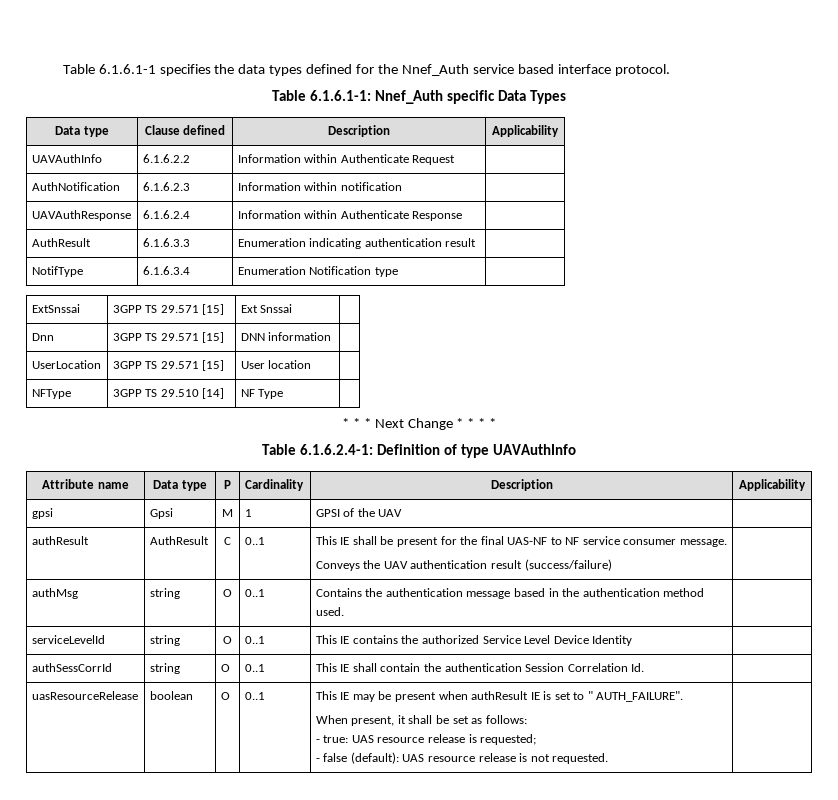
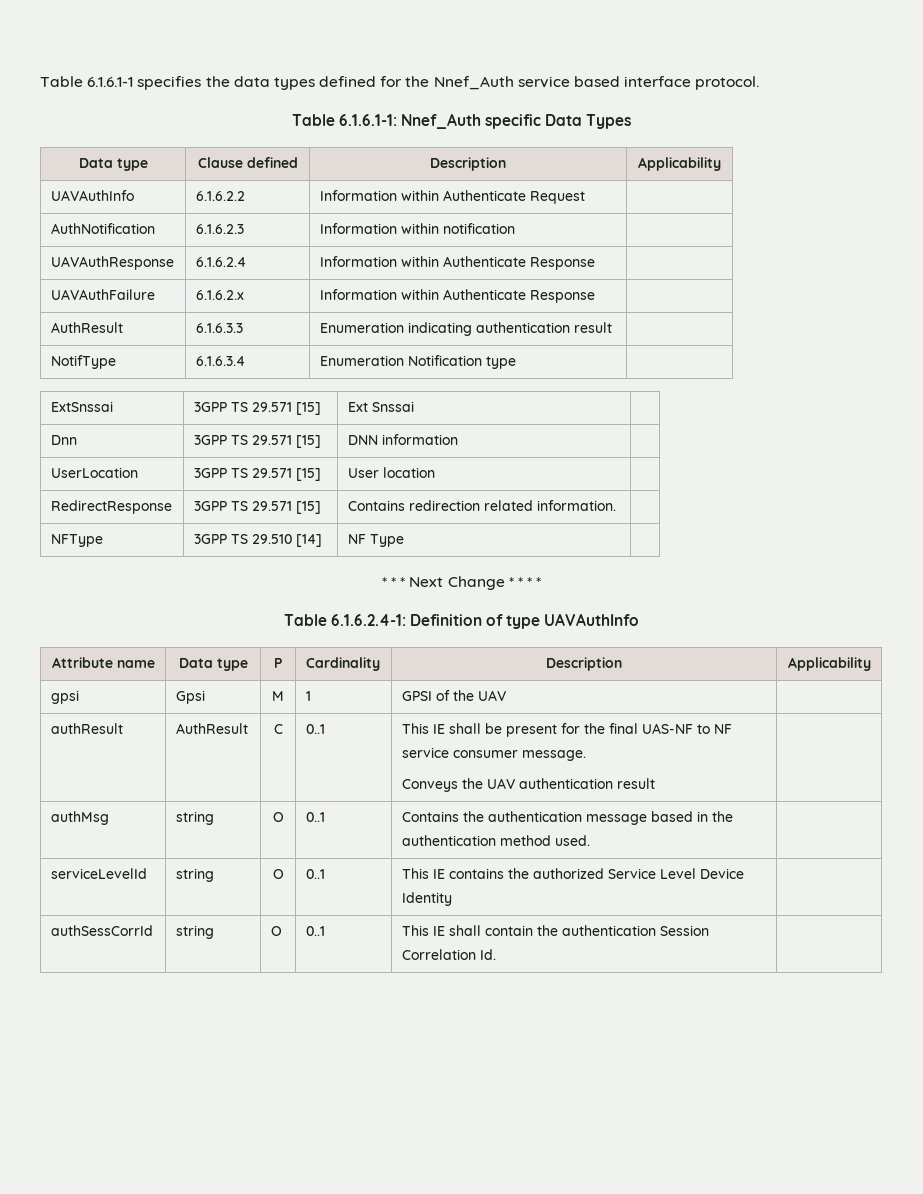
+ UAVAuthFailure | 6.1.6.2.x | Information within Authenticate Response |
+ RedirectResponse | 3GPP TS 29.571 [15] | Contains redirection related information. |
  authResult | AuthResult | C | 0..1 | This IE shall be present for the final UAS-NF to NF service consumer message.
- Conveys the UAV authentication result (success/failure) |
+ Conveys the UAV authentication result |
- uasResourceRelease | boolean | O | 0..1 | This IE may be present when authResult IE is set to " AUTH_FAILURE".
- When present, it shall be set as follows:
- - true: UAS resource release is requested;
- - false (default): UAS resource release is not requested.

